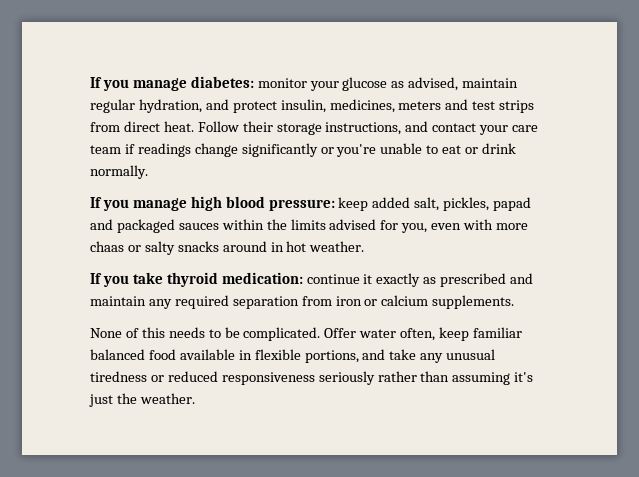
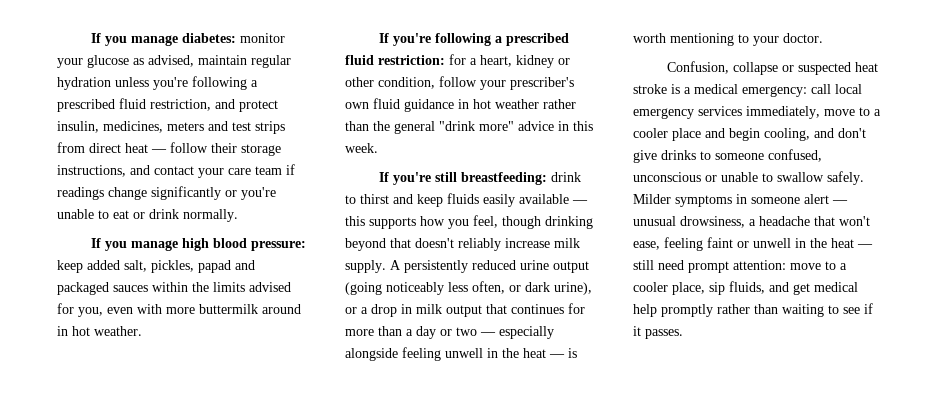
- If you manage diabetes: monitor your glucose as advised, maintain regular hydration, and protect insulin, medicines, meters and test strips from direct heat. Follow their storage instructions, and contact your care team if readings change significantly or you're unable to eat or drink normally.
+ If you manage diabetes: monitor your glucose as advised, maintain regular hydration unless you're following a prescribed fluid restriction, and protect insulin, medicines, meters and test strips from direct heat — follow their storage instructions, and contact your care team if readings change significantly or you're unable to eat or drink normally.
- If you manage high blood pressure: keep added salt, pickles, papad and packaged sauces within the limits advised for you, even with more chaas or salty snacks around in hot weather.
+ If you manage high blood pressure: keep added salt, pickles, papad and packaged sauces within the limits advised for you, even with more buttermilk around in hot weather.
- If you take thyroid medication: continue it exactly as prescribed and maintain any required separation from iron or calcium supplements.
- None of this needs to be complicated. Offer water often, keep familiar balanced food available in flexible portions, and take any unusual tiredness or reduced responsiveness seriously rather than assuming it's just the weather.
+ If you're following a prescribed fluid restriction: for a heart, kidney or other condition, follow your prescriber's own fluid guidance in hot weather rather than the general "drink more" advice in this week.
+ If you're still breastfeeding: drink to thirst and keep fluids easily available — this supports how you feel, though drinking beyond that doesn't reliably increase milk supply. A persistently reduced urine output (going noticeably less often, or dark urine), or a drop in milk output that continues for more than a day or two — especially alongside feeling unwell in the heat — is worth mentioning to your doctor.
+ Confusion, collapse or suspected heat stroke is a medical emergency: call local emergency services immediately, move to a cooler place and begin cooling, and don't give drinks to someone confused, unconscious or unable to swallow safely. Milder symptoms in someone alert — unusual drowsiness, a headache that won't ease, feeling faint or unwell in the heat — still need prompt attention: move to a cooler place, sip fluids, and get medical help promptly rather than waiting to see if it passes.

